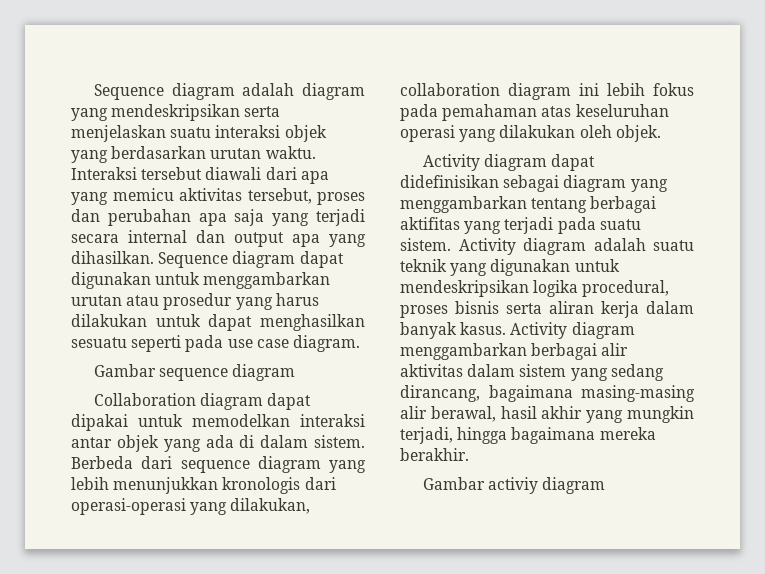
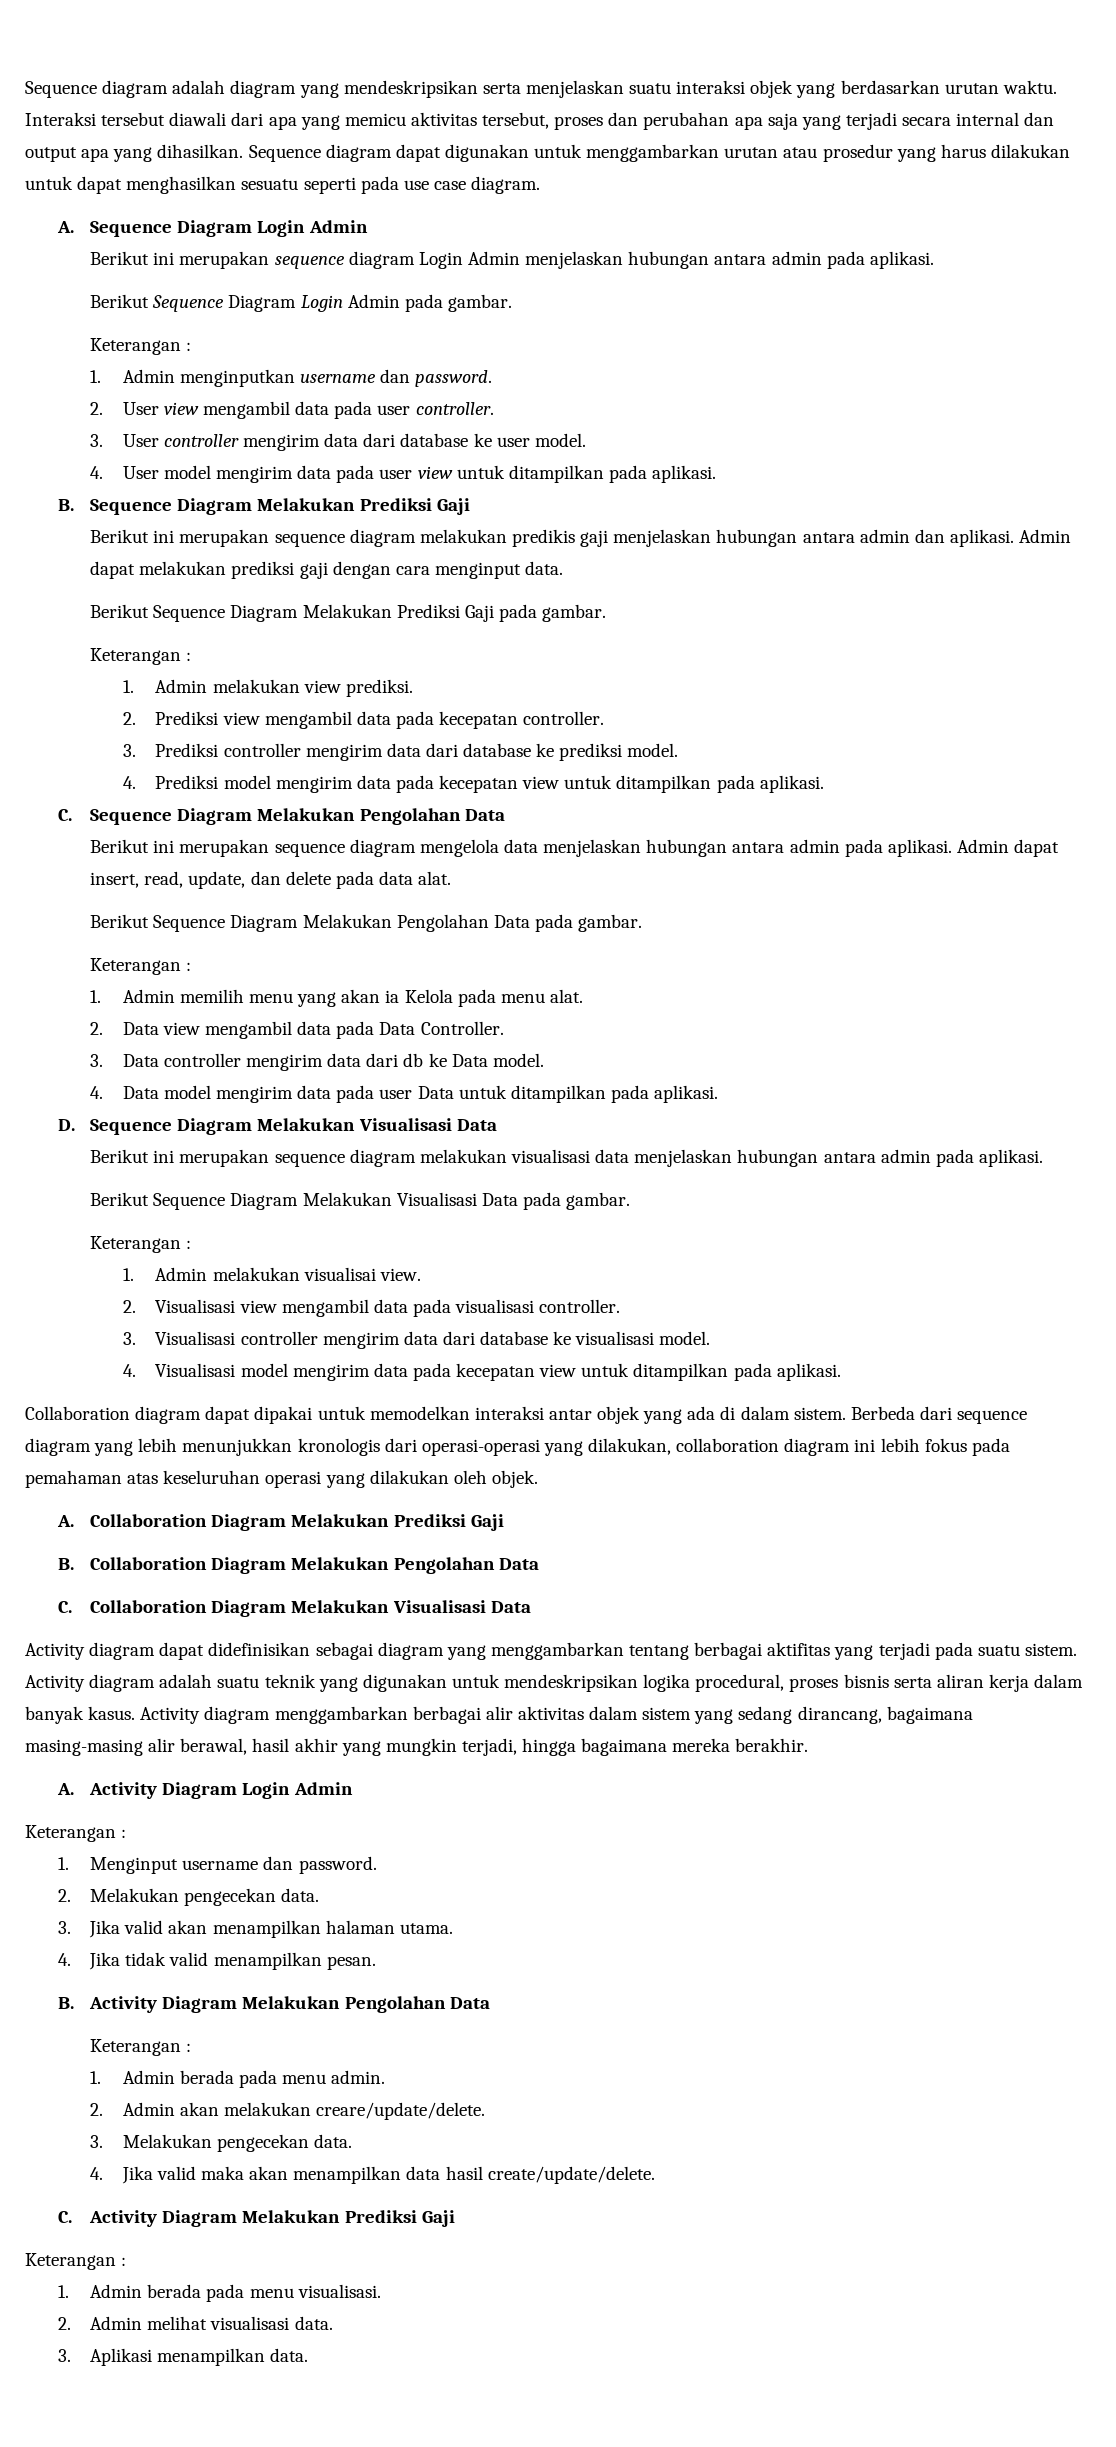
- Gambar sequence diagram
+ A. Sequence Diagram Login Admin
+ Berikut ini merupakan sequence diagram Login Admin menjelaskan hubungan antara admin pada aplikasi.
+ Berikut Sequence Diagram Login Admin pada gambar.
+ Keterangan :
+ 1. Admin menginputkan username dan password.
+ 2. User view mengambil data pada user controller.
+ 3. User controller mengirim data dari database ke user model.
+ 4. User model mengirim data pada user view untuk ditampilkan pada aplikasi.
+ B. Sequence Diagram Melakukan Prediksi Gaji
+ Berikut ini merupakan sequence diagram melakukan predikis gaji menjelaskan hubungan antara admin dan aplikasi. Admin dapat melakukan prediksi gaji dengan cara menginput data.
+ Berikut Sequence Diagram Melakukan Prediksi Gaji pada gambar.
+ Keterangan :
+ 1. Admin melakukan view prediksi.
+ 2. Prediksi view mengambil data pada kecepatan controller.
+ 3. Prediksi controller mengirim data dari database ke prediksi model.
+ 4. Prediksi model mengirim data pada kecepatan view untuk ditampilkan pada aplikasi.
+ C. Sequence Diagram Melakukan Pengolahan Data
+ Berikut ini merupakan sequence diagram mengelola data menjelaskan hubungan antara admin pada aplikasi. Admin dapat insert, read, update, dan delete pada data alat.
+ Berikut Sequence Diagram Melakukan Pengolahan Data pada gambar.
+ Keterangan :
+ 1. Admin memilih menu yang akan ia Kelola pada menu alat.
+ 2. Data view mengambil data pada Data Controller.
+ 3. Data controller mengirim data dari db ke Data model.
+ 4. Data model mengirim data pada user Data untuk ditampilkan pada aplikasi.
+ D. Sequence Diagram Melakukan Visualisasi Data
+ Berikut ini merupakan sequence diagram melakukan visualisasi data menjelaskan hubungan antara admin pada aplikasi.
+ Berikut Sequence Diagram Melakukan Visualisasi Data pada gambar.
+ Keterangan :
+ 1. Admin melakukan visualisai view.
+ 2. Visualisasi view mengambil data pada visualisasi controller.
+ 3. Visualisasi controller mengirim data dari database ke visualisasi model.
+ 4. Visualisasi model mengirim data pada kecepatan view untuk ditampilkan pada aplikasi.
+ A. Collaboration Diagram Melakukan Prediksi Gaji
+ B. Collaboration Diagram Melakukan Pengolahan Data
+ C. Collaboration Diagram Melakukan Visualisasi Data
- Gambar activiy diagram
+ A. Activity Diagram Login Admin
+ Keterangan :
+ 1. Menginput username dan password.
+ 2. Melakukan pengecekan data.
+ 3. Jika valid akan menampilkan halaman utama.
+ 4. Jika tidak valid menampilkan pesan.
+ B. Activity Diagram Melakukan Pengolahan Data
+ Keterangan :
+ 1. Admin berada pada menu admin.
+ 2. Admin akan melakukan creare/update/delete.
+ 3. Melakukan pengecekan data.
+ 4. Jika valid maka akan menampilkan data hasil create/update/delete.
+ C. Activity Diagram Melakukan Prediksi Gaji
+ Keterangan :
+ 1. Admin berada pada menu visualisasi.
+ 2. Admin melihat visualisasi data.
+ 3. Aplikasi menampilkan data.

